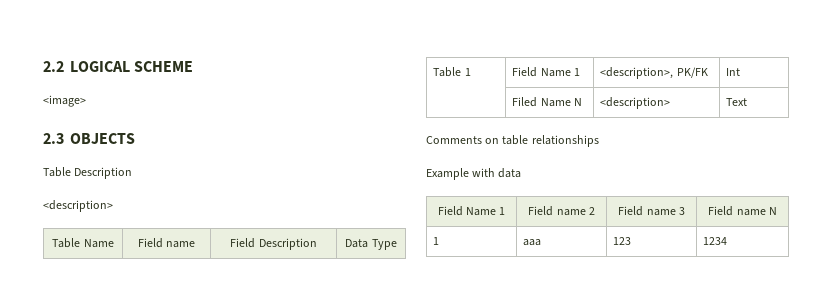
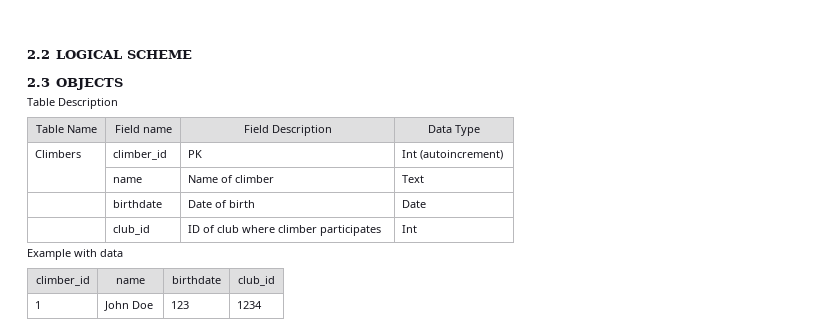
- <image>
  Table Description
- <description>
- Table 1 | Field Name 1 | <description>, PK/FK | Int
- | Filed Name N | <description> | Text
- Comments on table relationships
+ Climbers | climber_id | PK | Int (autoincrement)
+ | name | Name of climber | Text
+ | birthdate | Date of birth | Date
+ | club_id | ID of club where climber participates | Int
  Example with data
- Field Name 1 | Field name 2 | Field name 3 | Field name N
- 1 | aaa | 123 | 1234
+ climber_id | name | birthdate | club_id
+ 1 | John Doe | 123 | 1234

